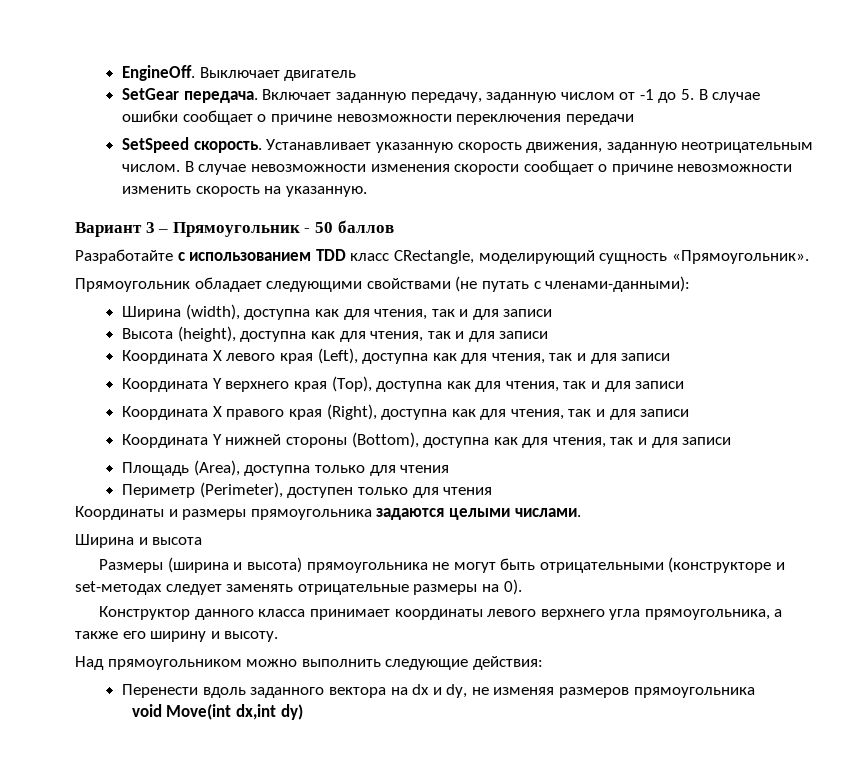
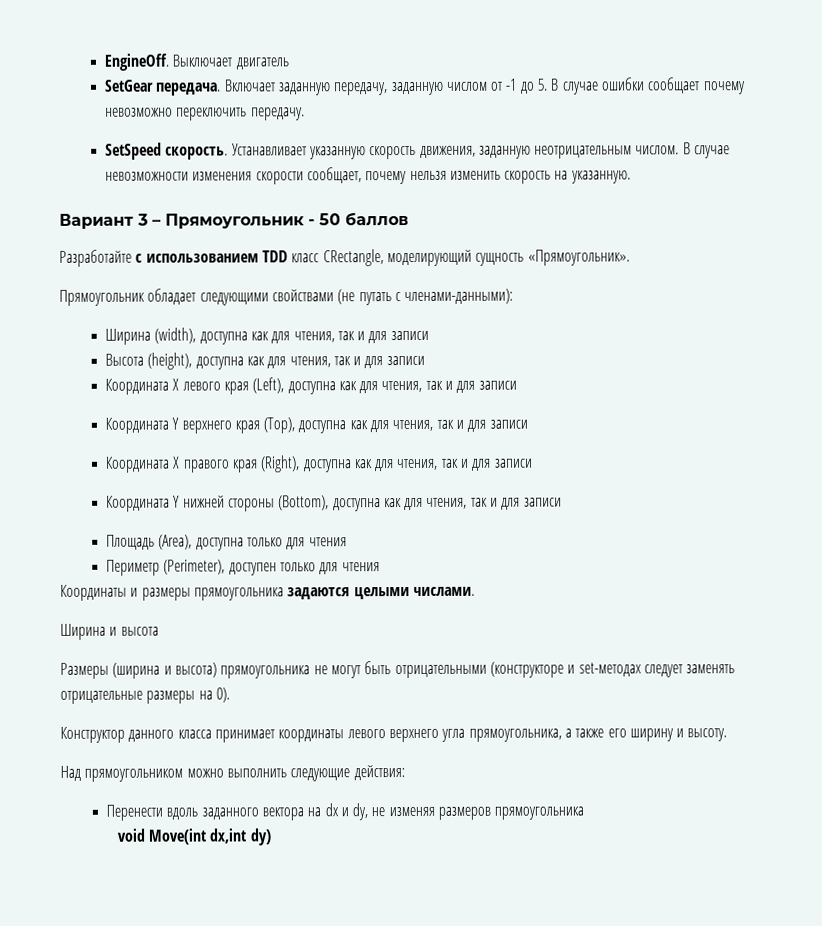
- Включает заданную передачу, заданную числом от -1 до 5. В случае ошибки сообщает о причине невозможности переключения передачи
+ Включает заданную передачу, заданную числом от -1 до 5. В случае ошибки сообщает почему невозможно переключить передачу.
- В случае невозможности изменения скорости сообщает о причине невозможности изменить скорость на указанную.
+ В случае невозможности изменения скорости сообщает, почему нельзя изменить скорость на указанную.

